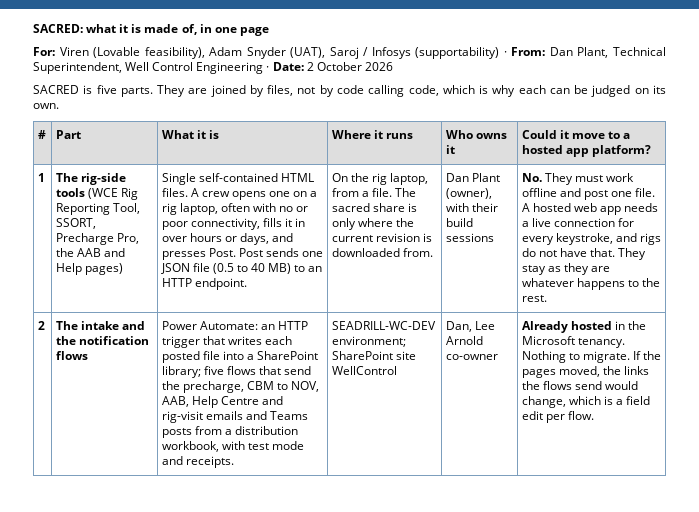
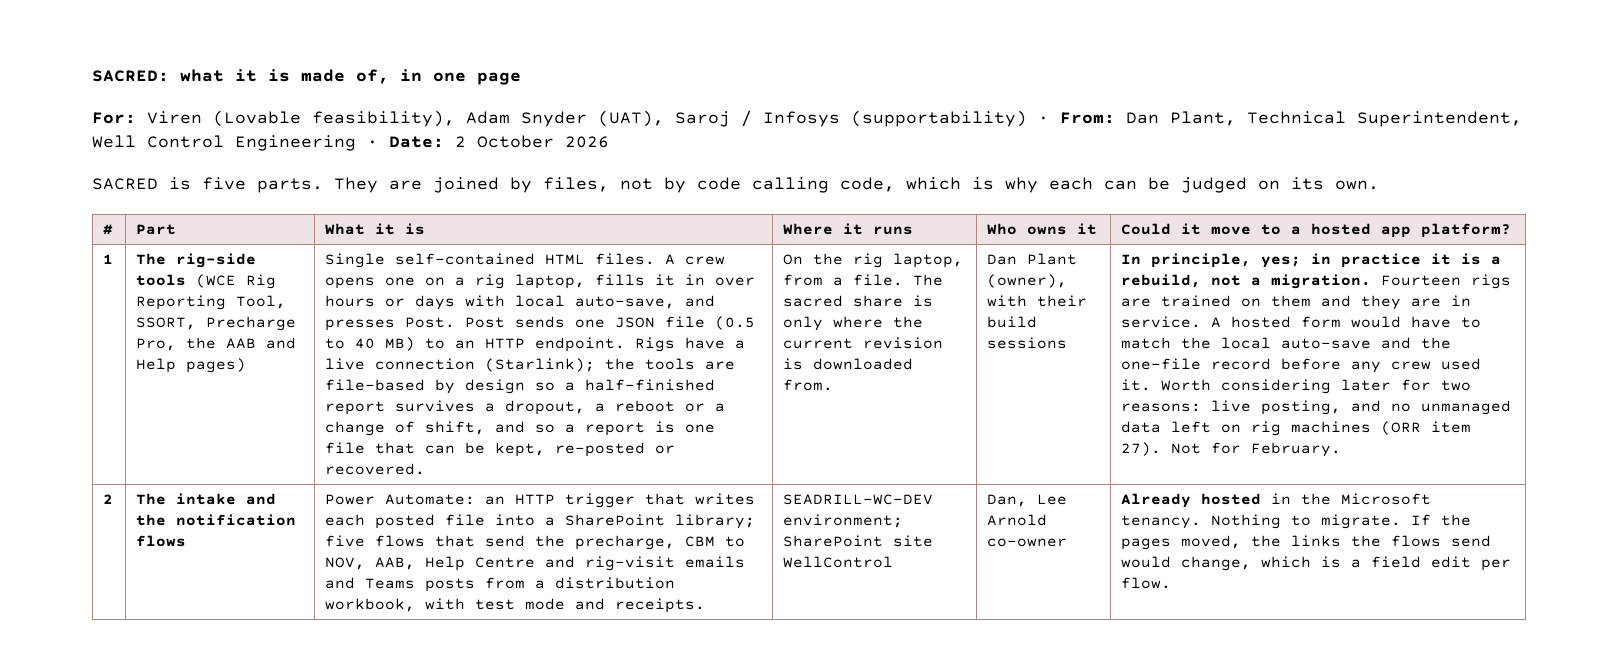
- A crew opens one on a rig laptop, often with no or poor connectivity, fills it in over hours or days, and presses Post.
+ A crew opens one on a rig laptop, fills it in over hours or days with local auto-save, and presses Post.
+ Rigs have a live connection (Starlink); the tools are file-based by design so a half-finished report survives a dropout, a reboot or a change of shift, and so a report is one file that can be kept, re-posted or recovered.
- No. They must work offline and post one file. A hosted web app needs a live connection for every keystroke, and rigs do not have that. They stay as they are whatever happens to the rest.
+ In principle, yes; in practice it is a rebuild, not a migration. Fourteen rigs are trained on them and they are in service. A hosted form would have to match the local auto-save and the one-file record before any crew used it. Worth considering later for two reasons: live posting, and no unmanaged data left on rig machines (ORR item 27). Not for February.

